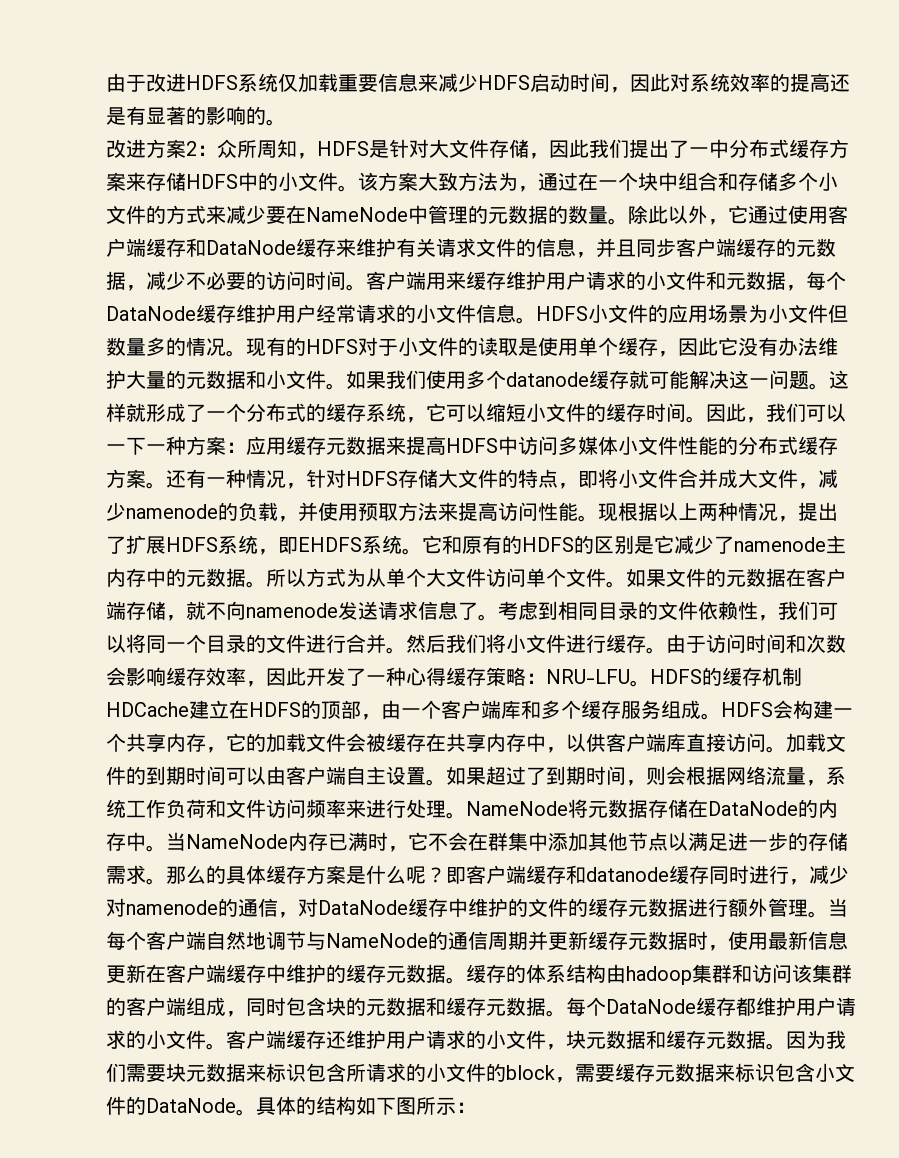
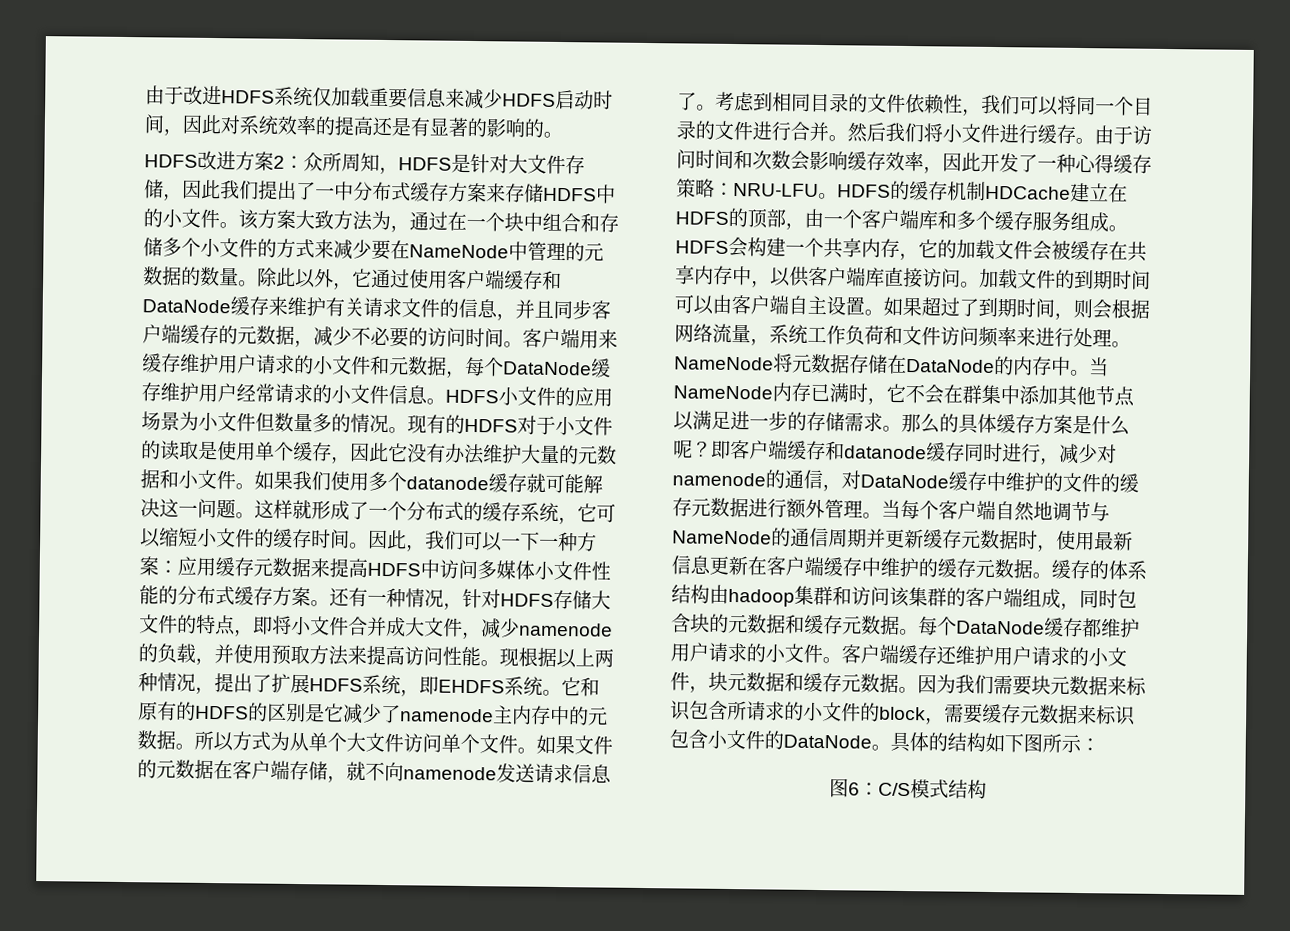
- 改进方案2：众所周知，HDFS是针对大文件存储，因此我们提出了一中分布式缓存方案来存储HDFS中的小文件。
+ HDFS改进方案2：众所周知，HDFS是针对大文件存储，因此我们提出了一中分布式缓存方案来存储HDFS中的小文件。
+ 图6：C/S模式结构

